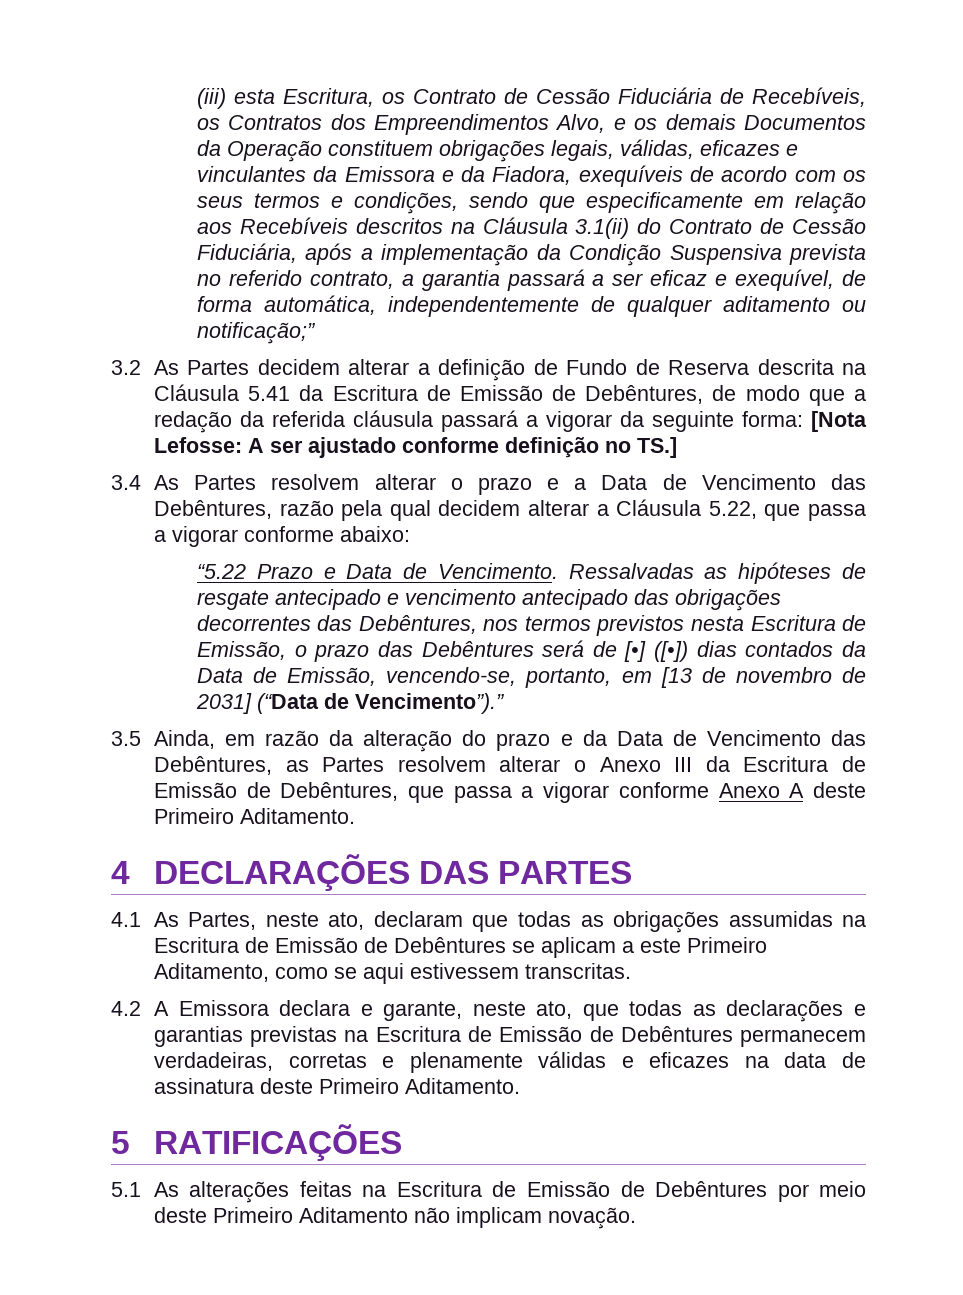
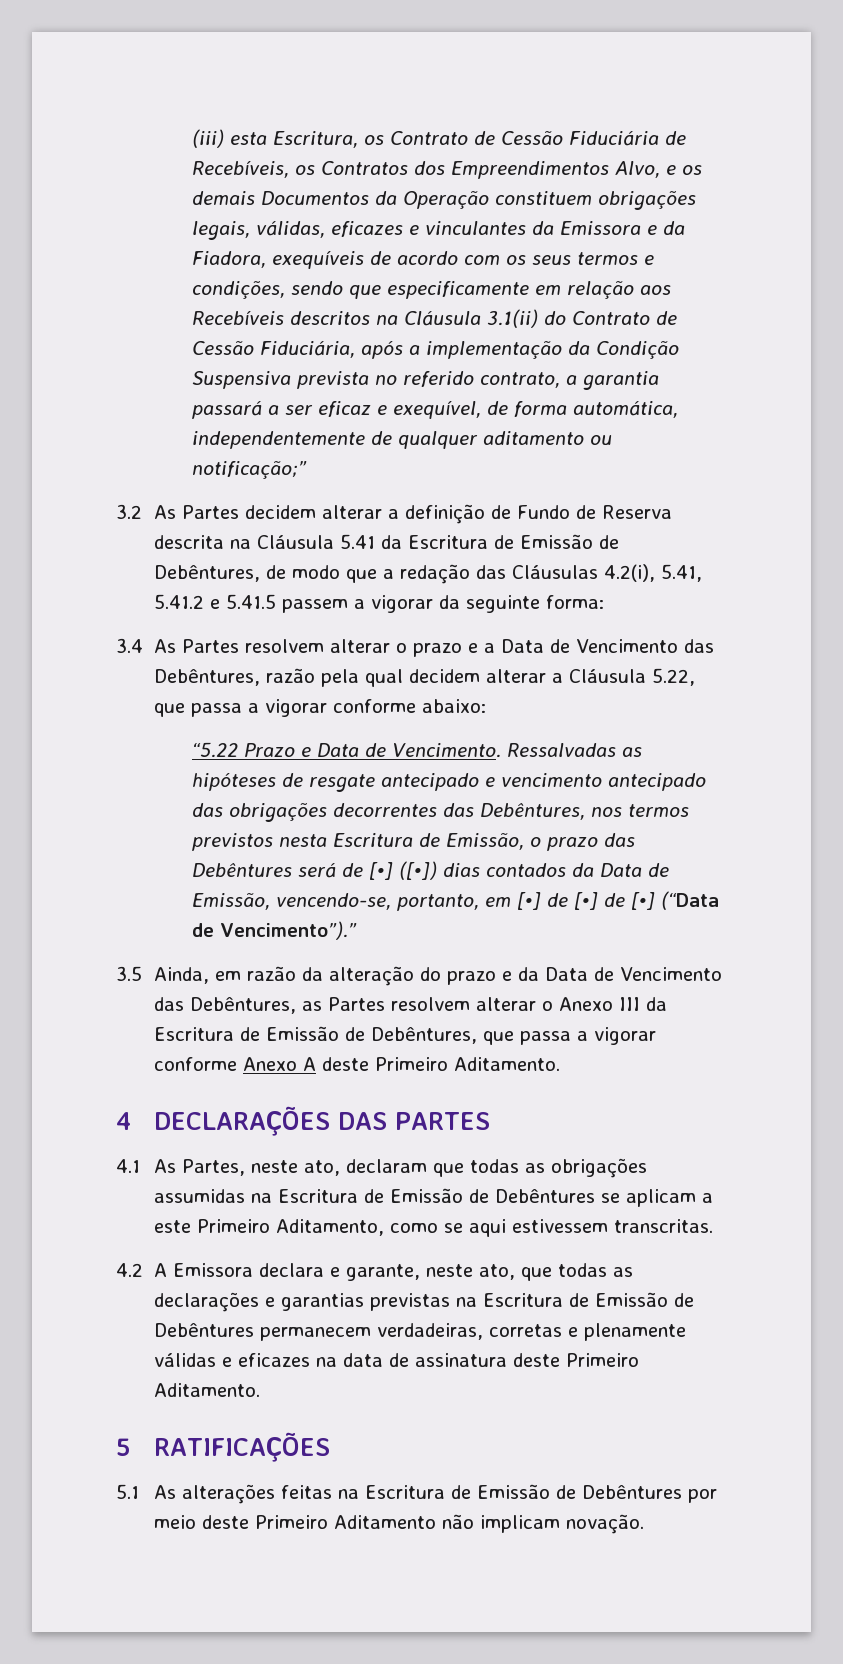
- 3.2 As Partes decidem alterar a definição de Fundo de Reserva descrita na Cláusula 5.41 da Escritura de Emissão de Debêntures, de modo que a redação da referida cláusula passará a vigorar da seguinte forma: [Nota Lefosse: A ser ajustado conforme definição no TS.]
+ 3.2 As Partes decidem alterar a definição de Fundo de Reserva descrita na Cláusula 5.41 da Escritura de Emissão de Debêntures, de modo que a redação das Cláusulas 4.2(i), 5.41, 5.41.2 e 5.41.5 passem a vigorar da seguinte forma:
- Ressalvadas as hipóteses de resgate antecipado e vencimento antecipado das obrigações decorrentes das Debêntures, nos termos previstos nesta Escritura de Emissão, o prazo das Debêntures será de [•] ([•]) dias contados da Data de Emissão, vencendo-se, portanto, em [13 de novembro de 2031] (“Data de Vencimento”).”
+ Ressalvadas as hipóteses de resgate antecipado e vencimento antecipado das obrigações decorrentes das Debêntures, nos termos previstos nesta Escritura de Emissão, o prazo das Debêntures será de [•] ([•]) dias contados da Data de Emissão, vencendo-se, portanto, em [•] de [•] de [•] (“Data de Vencimento”).”

